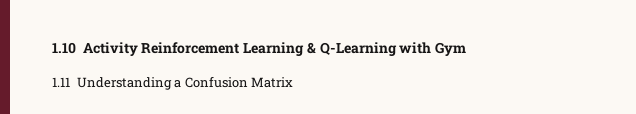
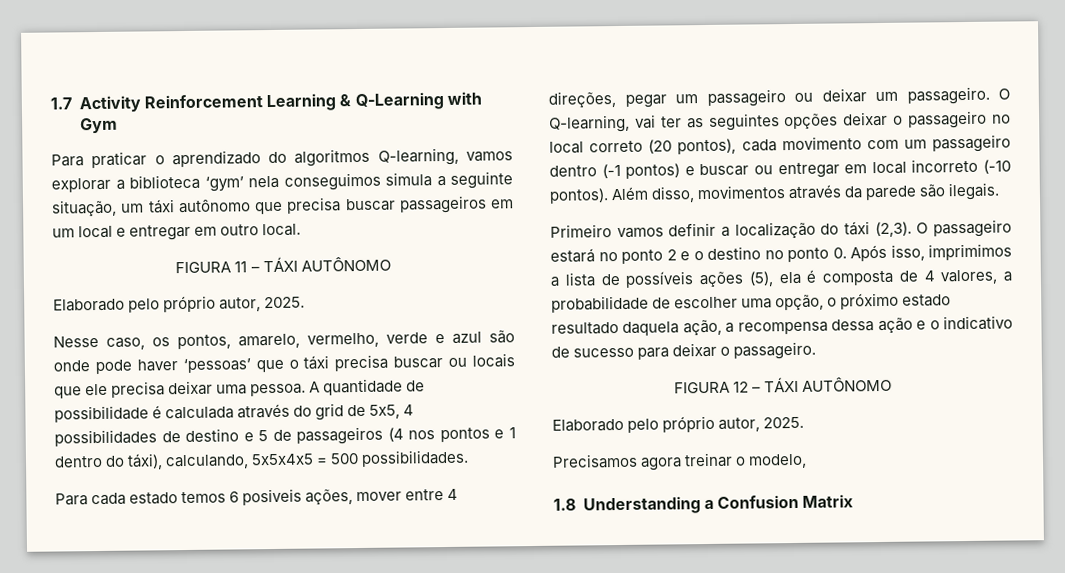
- 1.10 Activity Reinforcement Learning & Q-Learning with Gym
+ 1.7 Activity Reinforcement Learning & Q-Learning with Gym
- 1.11 Understanding a Confusion Matrix
+ Para praticar o aprendizado do algoritmos Q-learning, vamos explorar a biblioteca ‘gym’ nela conseguimos simula a seguinte situação, um táxi autônomo que precisa buscar passageiros em um local e entregar em outro local.
+ FIGURA 11 – TÁXI AUTÔNOMO
+ Elaborado pelo próprio autor, 2025.
+ Nesse caso, os pontos, amarelo, vermelho, verde e azul são onde pode haver ‘pessoas’ que o táxi precisa buscar ou locais que ele precisa deixar uma pessoa. A quantidade de possibilidade é calculada através do grid de 5x5, 4 possibilidades de destino e 5 de passageiros (4 nos pontos e 1 dentro do táxi), calculando, 5x5x4x5 = 500 possibilidades.
+ Para cada estado temos 6 posiveis ações, mover entre 4 direções, pegar um passageiro ou deixar um passageiro. O Q-learning, vai ter as seguintes opções deixar o passageiro no local correto (20 pontos), cada movimento com um passageiro dentro (-1 pontos) e buscar ou entregar em local incorreto (-10 pontos). Além disso, movimentos através da parede são ilegais.
+ Primeiro vamos definir a localização do táxi (2,3). O passageiro estará no ponto 2 e o destino no ponto 0. Após isso, imprimimos a lista de possíveis ações (5), ela é composta de 4 valores, a probabilidade de escolher uma opção, o próximo estado resultado daquela ação, a recompensa dessa ação e o indicativo de sucesso para deixar o passageiro.
+ FIGURA 12 – TÁXI AUTÔNOMO
+ Elaborado pelo próprio autor, 2025.
+ Precisamos agora treinar o modelo,
+ 1.8 Understanding a Confusion Matrix

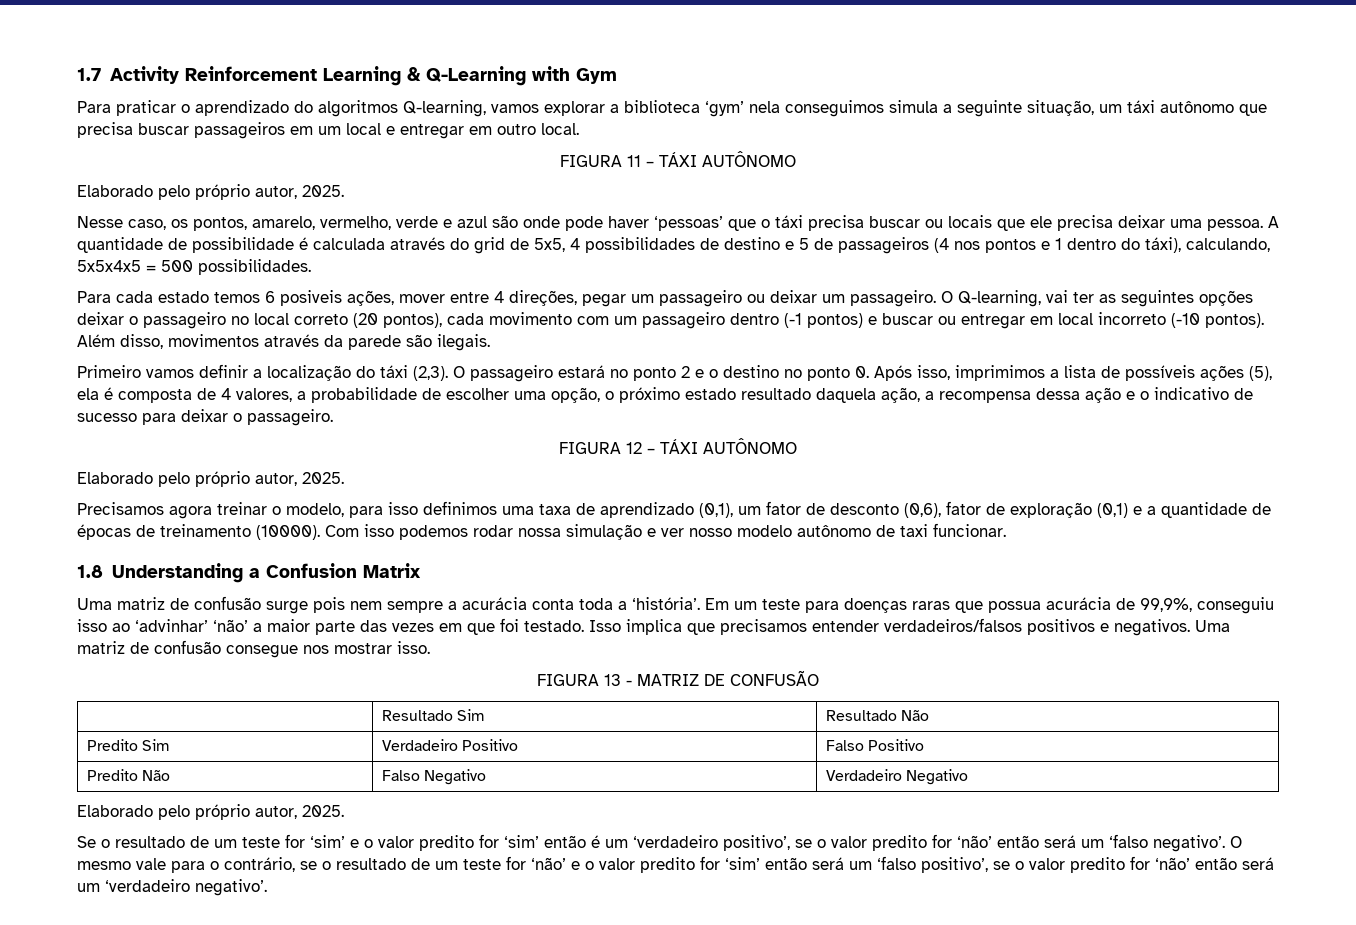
- Precisamos agora treinar o modelo,
+ Precisamos agora treinar o modelo, para isso definimos uma taxa de aprendizado (0,1), um fator de desconto (0,6), fator de exploração (0,1) e a quantidade de épocas de treinamento (10000). Com isso podemos rodar nossa simulação e ver nosso modelo autônomo de taxi funcionar.
+ Uma matriz de confusão surge pois nem sempre a acurácia conta toda a ‘história’. Em um teste para doenças raras que possua acurácia de 99,9%, conseguiu isso ao ‘advinhar’ ‘não’ a maior parte das vezes em que foi testado. Isso implica que precisamos entender verdadeiros/falsos positivos e negativos. Uma matriz de confusão consegue nos mostrar isso.
+ FIGURA 13 - MATRIZ DE CONFUSÃO
+ | Resultado Sim | Resultado Não
+ Predito Sim | Verdadeiro Positivo | Falso Positivo
+ Predito Não | Falso Negativo | Verdadeiro Negativo
+ Elaborado pelo próprio autor, 2025.
+ Se o resultado de um teste for ‘sim’ e o valor predito for ‘sim’ então é um ‘verdadeiro positivo’, se o valor predito for ‘não’ então será um ‘falso negativo’. O mesmo vale para o contrário, se o resultado de um teste for ‘não’ e o valor predito for ‘sim’ então será um ‘falso positivo’, se o valor predito for ‘não’ então será um ‘verdadeiro negativo’.

